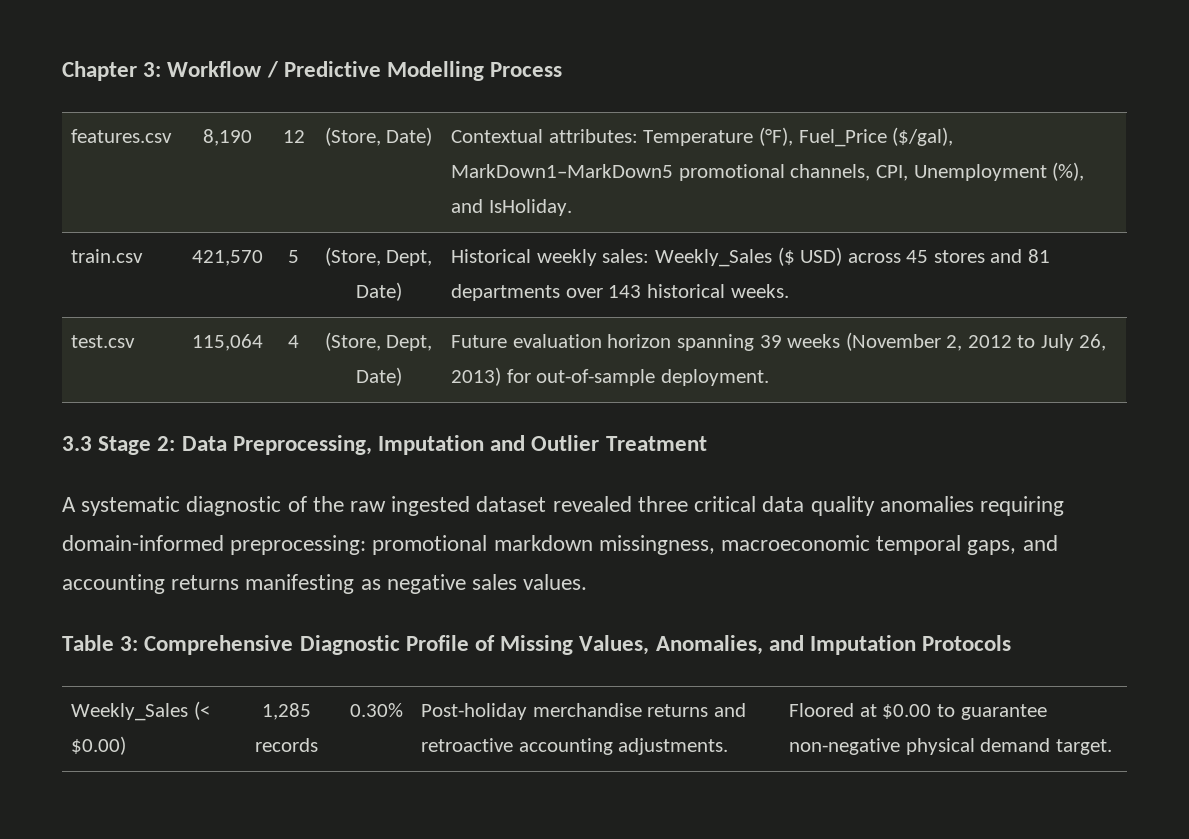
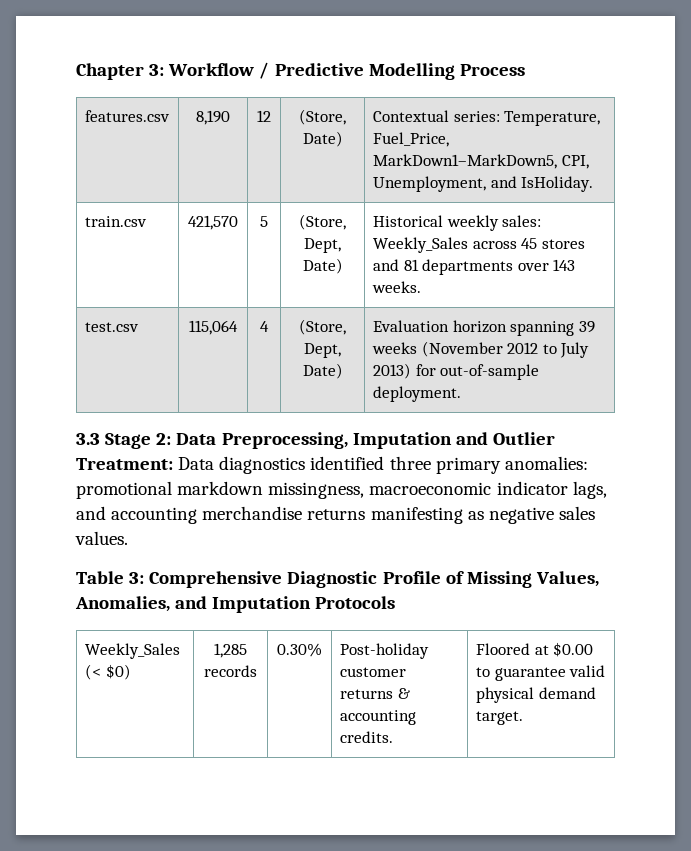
- features.csv | 8,190 | 12 | (Store, Date) | Contextual attributes: Temperature (°F), Fuel_Price ($/gal), MarkDown1–MarkDown5 promotional channels, CPI, Unemployment (%), and IsHoliday.
+ features.csv | 8,190 | 12 | (Store, Date) | Contextual series: Temperature, Fuel_Price, MarkDown1–MarkDown5, CPI, Unemployment, and IsHoliday.
- train.csv | 421,570 | 5 | (Store, Dept, Date) | Historical weekly sales: Weekly_Sales ($ USD) across 45 stores and 81 departments over 143 historical weeks.
+ train.csv | 421,570 | 5 | (Store, Dept, Date) | Historical weekly sales: Weekly_Sales across 45 stores and 81 departments over 143 weeks.
- test.csv | 115,064 | 4 | (Store, Dept, Date) | Future evaluation horizon spanning 39 weeks (November 2, 2012 to July 26, 2013) for out-of-sample deployment.
+ test.csv | 115,064 | 4 | (Store, Dept, Date) | Evaluation horizon spanning 39 weeks (November 2012 to July 2013) for out-of-sample deployment.
- 3.3 Stage 2: Data Preprocessing, Imputation and Outlier Treatment
- A systematic diagnostic of the raw ingested dataset revealed three critical data quality anomalies requiring domain-informed preprocessing: promotional markdown missingness, macroeconomic temporal gaps, and accounting returns manifesting as negative sales values.
+ 3.3 Stage 2: Data Preprocessing, Imputation and Outlier Treatment: Data diagnostics identified three primary anomalies: promotional markdown missingness, macroeconomic indicator lags, and accounting merchandise returns manifesting as negative sales values.
- Weekly_Sales (< $0.00) | 1,285 records | 0.30% | Post-holiday merchandise returns and retroactive accounting adjustments. | Floored at $0.00 to guarantee non-negative physical demand target.
+ Weekly_Sales (< $0) | 1,285 records | 0.30% | Post-holiday customer returns & accounting credits. | Floored at $0.00 to guarantee valid physical demand target.

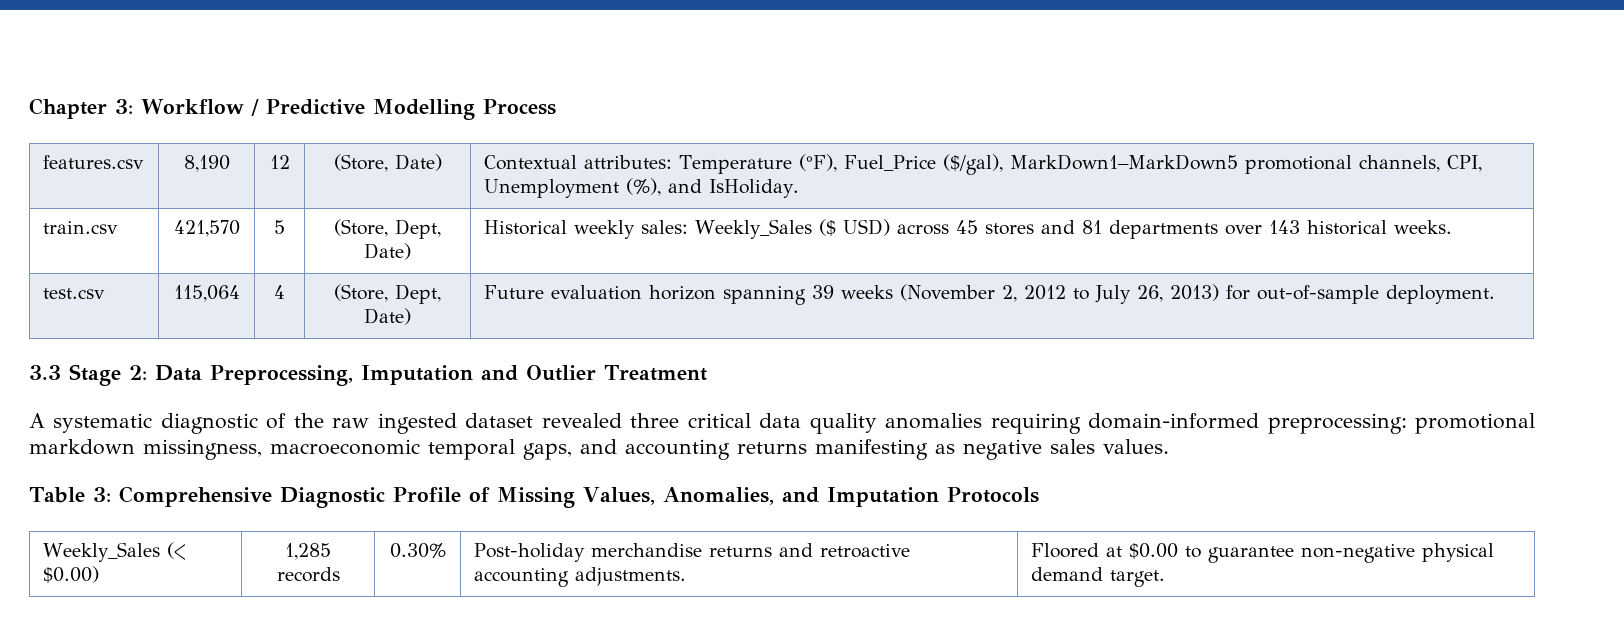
- features.csv | 8,190 | 12 | (Store, Date) | Contextual series: Temperature, Fuel_Price, MarkDown1–MarkDown5, CPI, Unemployment, and IsHoliday.
+ features.csv | 8,190 | 12 | (Store, Date) | Contextual attributes: Temperature (°F), Fuel_Price ($/gal), MarkDown1–MarkDown5 promotional channels, CPI, Unemployment (%), and IsHoliday.
- train.csv | 421,570 | 5 | (Store, Dept, Date) | Historical weekly sales: Weekly_Sales across 45 stores and 81 departments over 143 weeks.
+ train.csv | 421,570 | 5 | (Store, Dept, Date) | Historical weekly sales: Weekly_Sales ($ USD) across 45 stores and 81 departments over 143 historical weeks.
- test.csv | 115,064 | 4 | (Store, Dept, Date) | Evaluation horizon spanning 39 weeks (November 2012 to July 2013) for out-of-sample deployment.
+ test.csv | 115,064 | 4 | (Store, Dept, Date) | Future evaluation horizon spanning 39 weeks (November 2, 2012 to July 26, 2013) for out-of-sample deployment.
- 3.3 Stage 2: Data Preprocessing, Imputation and Outlier Treatment: Data diagnostics identified three primary anomalies: promotional markdown missingness, macroeconomic indicator lags, and accounting merchandise returns manifesting as negative sales values.
+ 3.3 Stage 2: Data Preprocessing, Imputation and Outlier Treatment
+ A systematic diagnostic of the raw ingested dataset revealed three critical data quality anomalies requiring domain-informed preprocessing: promotional markdown missingness, macroeconomic temporal gaps, and accounting returns manifesting as negative sales values.
- Weekly_Sales (< $0) | 1,285 records | 0.30% | Post-holiday customer returns & accounting credits. | Floored at $0.00 to guarantee valid physical demand target.
+ Weekly_Sales (< $0.00) | 1,285 records | 0.30% | Post-holiday merchandise returns and retroactive accounting adjustments. | Floored at $0.00 to guarantee non-negative physical demand target.

